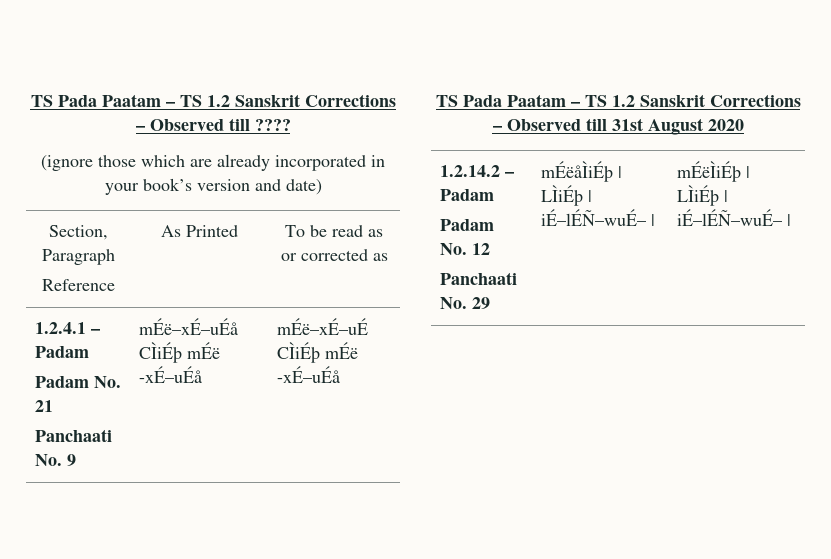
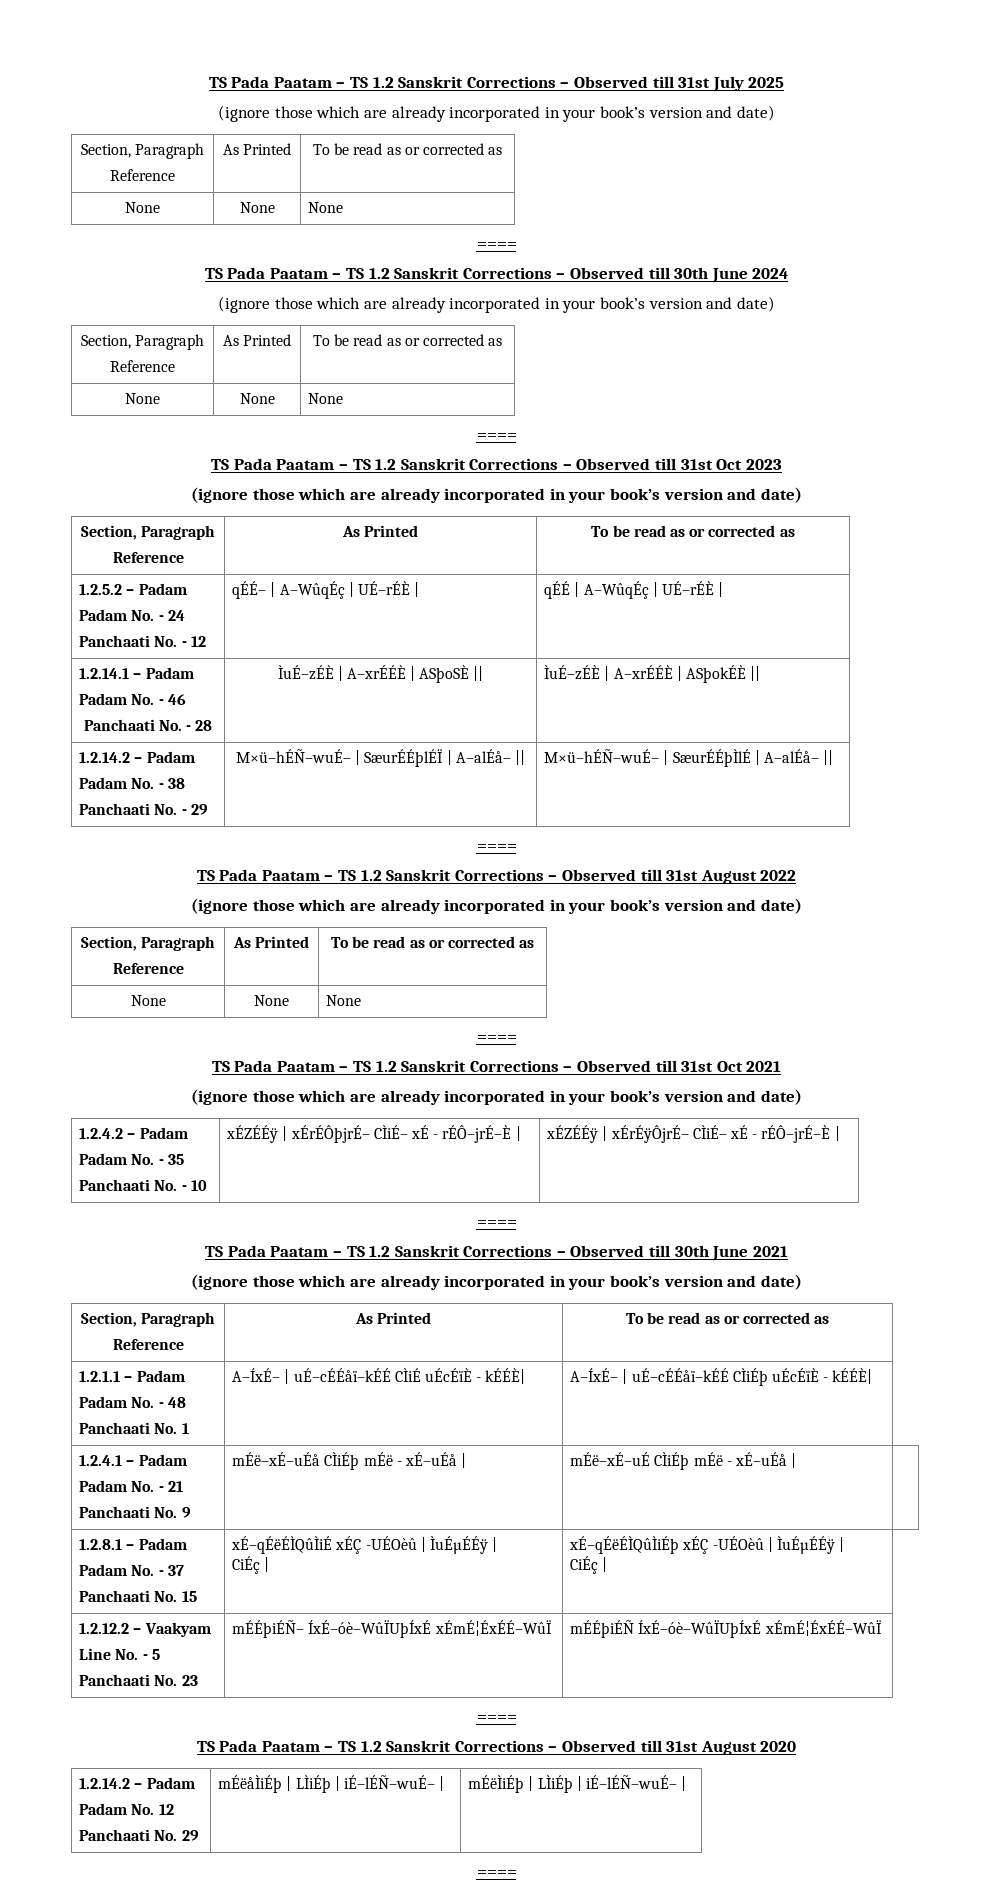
- TS Pada Paatam – TS 1.2 Sanskrit Corrections – Observed till ????
+ TS Pada Paatam – TS 1.2 Sanskrit Corrections – Observed till 31st July 2025
  (ignore those which are already incorporated in your book’s version and date)
  Section, Paragraph
  Reference | As Printed | To be read as or corrected as
+ None | None | None
+ ====
+ TS Pada Paatam – TS 1.2 Sanskrit Corrections – Observed till 30th June 2024
+ (ignore those which are already incorporated in your book’s version and date)
+ Section, Paragraph
+ Reference | As Printed | To be read as or corrected as
+ None | None | None
+ ====
+ TS Pada Paatam – TS 1.2 Sanskrit Corrections – Observed till 31st Oct 2023
+ (ignore those which are already incorporated in your book’s version and date)
+ Section, Paragraph
+ Reference | As Printed | To be read as or corrected as
+ 1.2.5.2 – Padam
+ Padam No. - 24
+ Panchaati No. - 12 | qÉÉ– | A–WûqÉç | UÉ–rÉÈ | | qÉÉ | A–WûqÉç | UÉ–rÉÈ |
+ 1.2.14.1 – Padam
+ Padam No. - 46
+ Panchaati No. - 28 | ÌuÉ–zÉÈ | A–xrÉÉÈ | ASþoSÈ || | ÌuÉ–zÉÈ | A–xrÉÉÈ | ASþokÉÈ ||
+ 1.2.14.2 – Padam
+ Padam No. - 38
+ Panchaati No. - 29 | M×ü–hÉÑ–wuÉ– | SæurÉÉþlÉÏ | A–alÉå– || | M×ü–hÉÑ–wuÉ– | SæurÉÉþÌlÉ | A–alÉå– ||
+ ====
+ TS Pada Paatam – TS 1.2 Sanskrit Corrections – Observed till 31st August 2022
+ (ignore those which are already incorporated in your book’s version and date)
+ Section, Paragraph
+ Reference | As Printed | To be read as or corrected as
+ None | None | None
+ ====
+ TS Pada Paatam – TS 1.2 Sanskrit Corrections – Observed till 31st Oct 2021
+ (ignore those which are already incorporated in your book’s version and date)
+ 1.2.4.2 – Padam
+ Padam No. - 35
+ Panchaati No. - 10 | xÉZÉÉÿ | xÉrÉÔþjrÉ– CÌiÉ– xÉ - rÉÔ–jrÉ–È | | xÉZÉÉÿ | xÉrÉÿÔjrÉ– CÌiÉ– xÉ - rÉÔ–jrÉ–È |
+ ====
+ TS Pada Paatam – TS 1.2 Sanskrit Corrections – Observed till 30th June 2021
+ (ignore those which are already incorporated in your book’s version and date)
+ Section, Paragraph
+ Reference | As Printed | To be read as or corrected as
+ 1.2.1.1 – Padam
+ Padam No. - 48
+ Panchaati No. 1 | A–ÍxÉ– | uÉ–cÉÉåï–kÉÉ CÌiÉ uÉcÉïÈ - kÉÉÈ| | A–ÍxÉ– | uÉ–cÉÉåï–kÉÉ CÌiÉþ uÉcÉïÈ - kÉÉÈ|
  1.2.4.1 – Padam
- Padam No. 21
- Panchaati No. 9 | mÉë–xÉ–uÉå CÌiÉþ mÉë -xÉ–uÉå | mÉë–xÉ–uÉ CÌiÉþ mÉë -xÉ–uÉå
+ Padam No. - 21
+ Panchaati No. 9 | mÉë–xÉ–uÉå CÌiÉþ mÉë - xÉ–uÉå | | mÉë–xÉ–uÉ CÌiÉþ mÉë - xÉ–uÉå | |
+ 1.2.8.1 – Padam
+ Padam No. - 37
+ Panchaati No. 15 | xÉ–qÉëÉÌQûÌiÉ xÉÇ -UÉOèû | ÌuÉµÉÉÿ |
+ CiÉç | | xÉ–qÉëÉÌQûÌiÉþ xÉÇ -UÉOèû | ÌuÉµÉÉÿ |
+ CiÉç |
+ 1.2.12.2 – Vaakyam
+ Line No. - 5
+ Panchaati No. 23 | mÉÉþiÉÑ– ÍxÉ–óè–WûÏUþÍxÉ xÉmÉ¦ÉxÉÉ–WûÏ | mÉÉþiÉÑ ÍxÉ–óè–WûÏUþÍxÉ xÉmÉ¦ÉxÉÉ–WûÏ
+ ====
  TS Pada Paatam – TS 1.2 Sanskrit Corrections – Observed till 31st August 2020
  1.2.14.2 – Padam
  Padam No. 12
  Panchaati No. 29 | mÉëåÌiÉþ | LÌiÉþ | iÉ–lÉÑ–wuÉ– | | mÉëÌiÉþ | LÌiÉþ | iÉ–lÉÑ–wuÉ– |
+ ====

